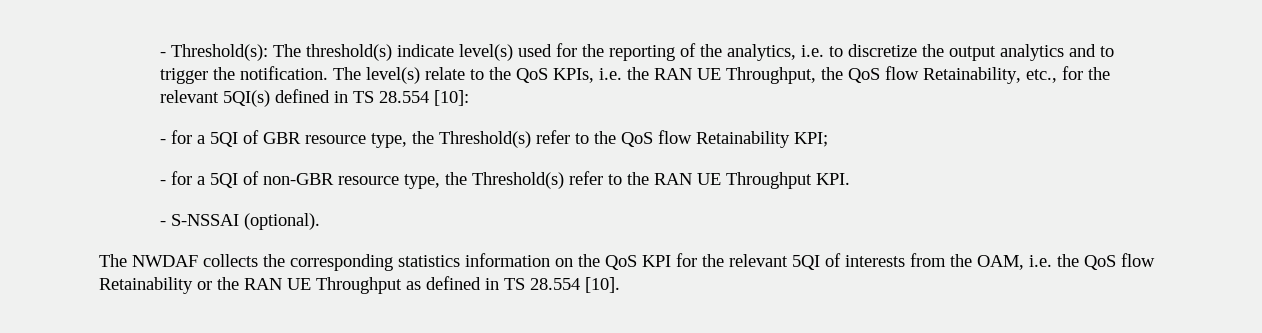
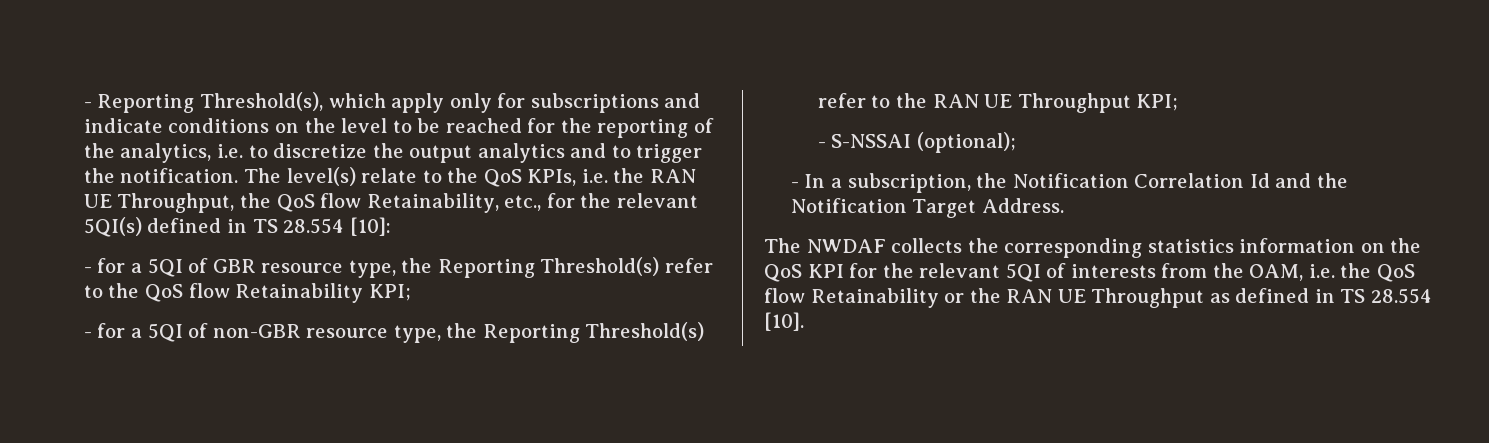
- - Threshold(s): The threshold(s) indicate level(s) used for the reporting of the analytics, i.e. to discretize the output analytics and to trigger the notification.
+ - Reporting Threshold(s), which apply only for subscriptions and indicate conditions on the level to be reached for the reporting of the analytics, i.e. to discretize the output analytics and to trigger the notification.
- - for a 5QI of GBR resource type, the Threshold(s) refer to the QoS flow Retainability KPI;
+ - for a 5QI of GBR resource type, the Reporting Threshold(s) refer to the QoS flow Retainability KPI;
- - for a 5QI of non-GBR resource type, the Threshold(s) refer to the RAN UE Throughput KPI.
+ - for a 5QI of non-GBR resource type, the Reporting Threshold(s) refer to the RAN UE Throughput KPI;
- - S-NSSAI (optional).
+ - S-NSSAI (optional);
+ - In a subscription, the Notification Correlation Id and the Notification Target Address.

